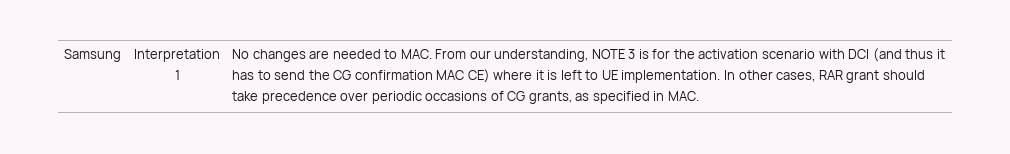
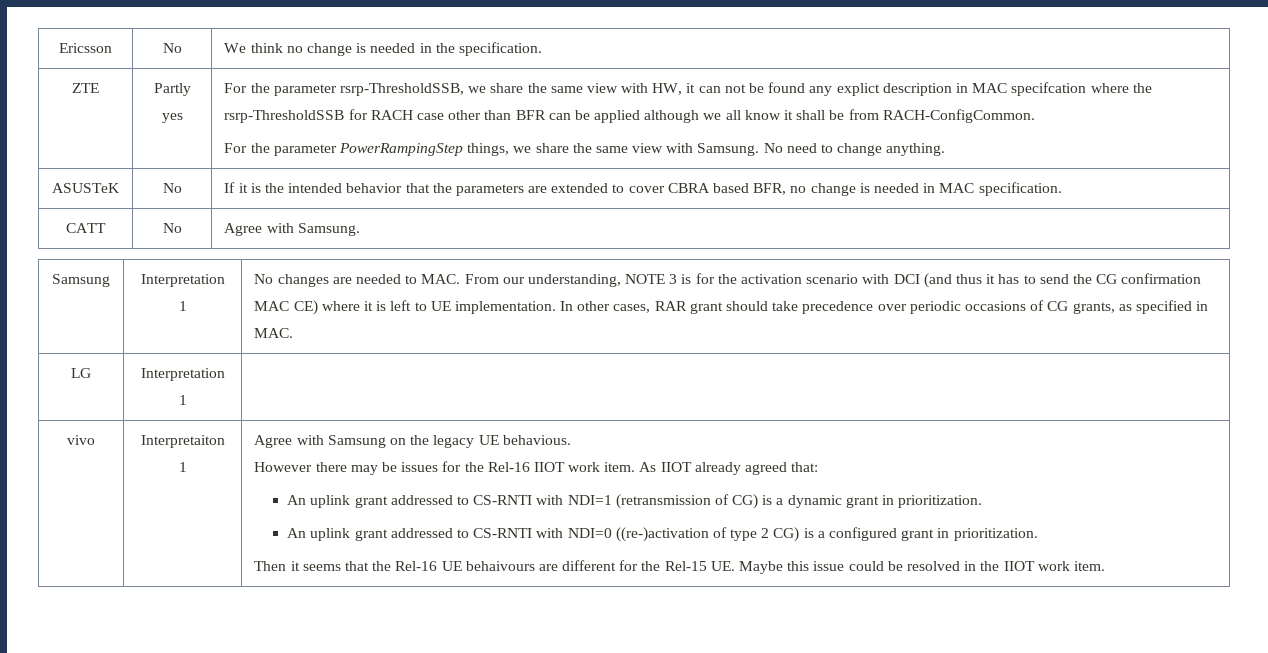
+ Ericsson | No | We think no change is needed in the specification.
+ ZTE | Partly yes | For the parameter rsrp-ThresholdSSB, we share the same view with HW, it can not be found any explict description in MAC specifcation where the rsrp-ThresholdSSB for RACH case other than BFR can be applied although we all know it shall be from RACH-ConfigCommon.
+ For the parameter PowerRampingStep things, we share the same view with Samsung. No need to change anything.
+ ASUSTeK | No | If it is the intended behavior that the parameters are extended to cover CBRA based BFR, no change is needed in MAC specification.
+ CATT | No | Agree with Samsung.
+ LG | Interpretation 1 |
+ vivo | Interpretaiton 1 | Agree with Samsung on the legacy UE behavious.
+ However there may be issues for the Rel-16 IIOT work item. As IIOT already agreed that:
+ An uplink grant addressed to CS-RNTI with NDI=1 (retransmission of CG) is a dynamic grant in prioritization.
+ An uplink grant addressed to CS-RNTI with NDI=0 ((re-)activation of type 2 CG) is a configured grant in prioritization.
+ Then it seems that the Rel-16 UE behaivours are different for the Rel-15 UE. Maybe this issue could be resolved in the IIOT work item.

